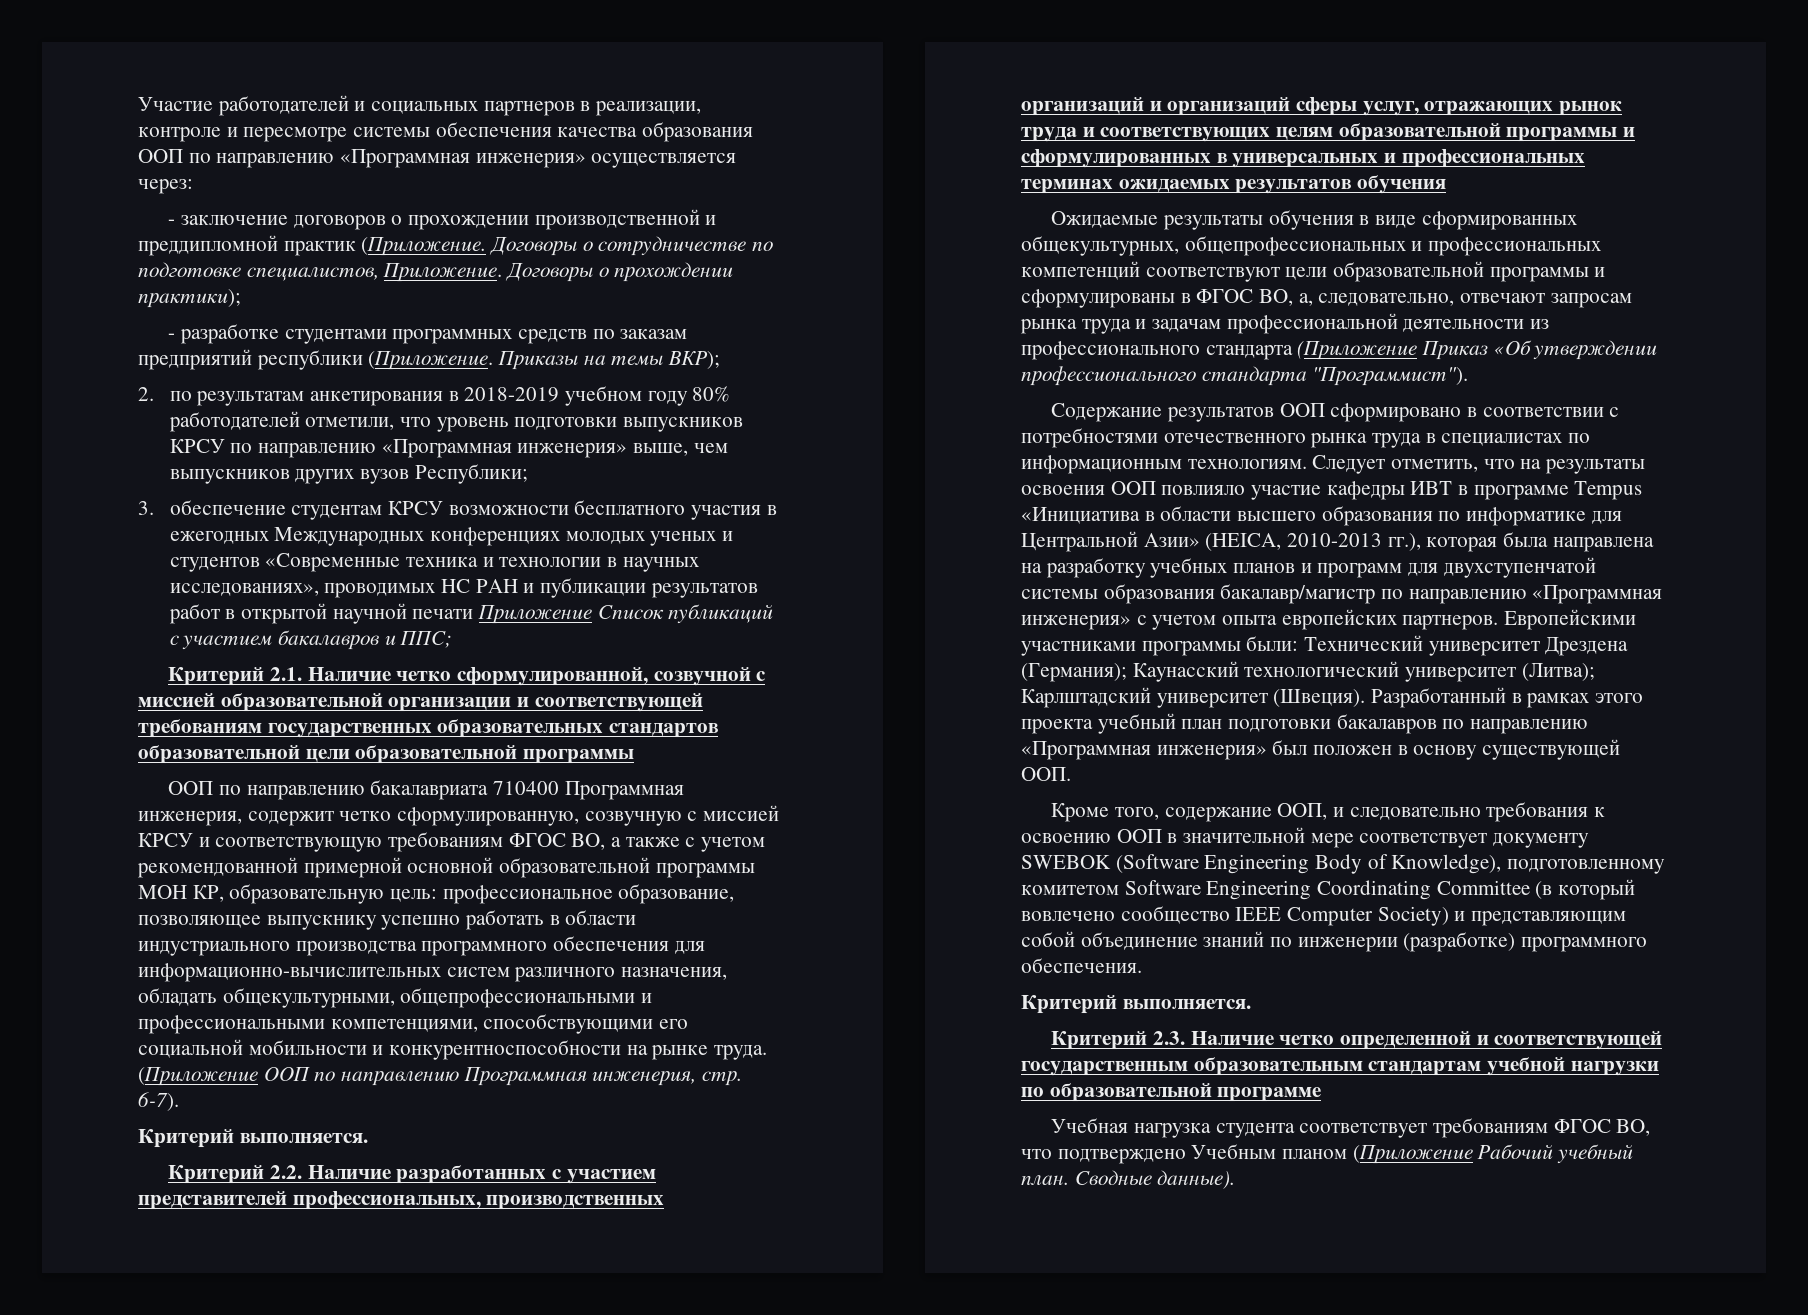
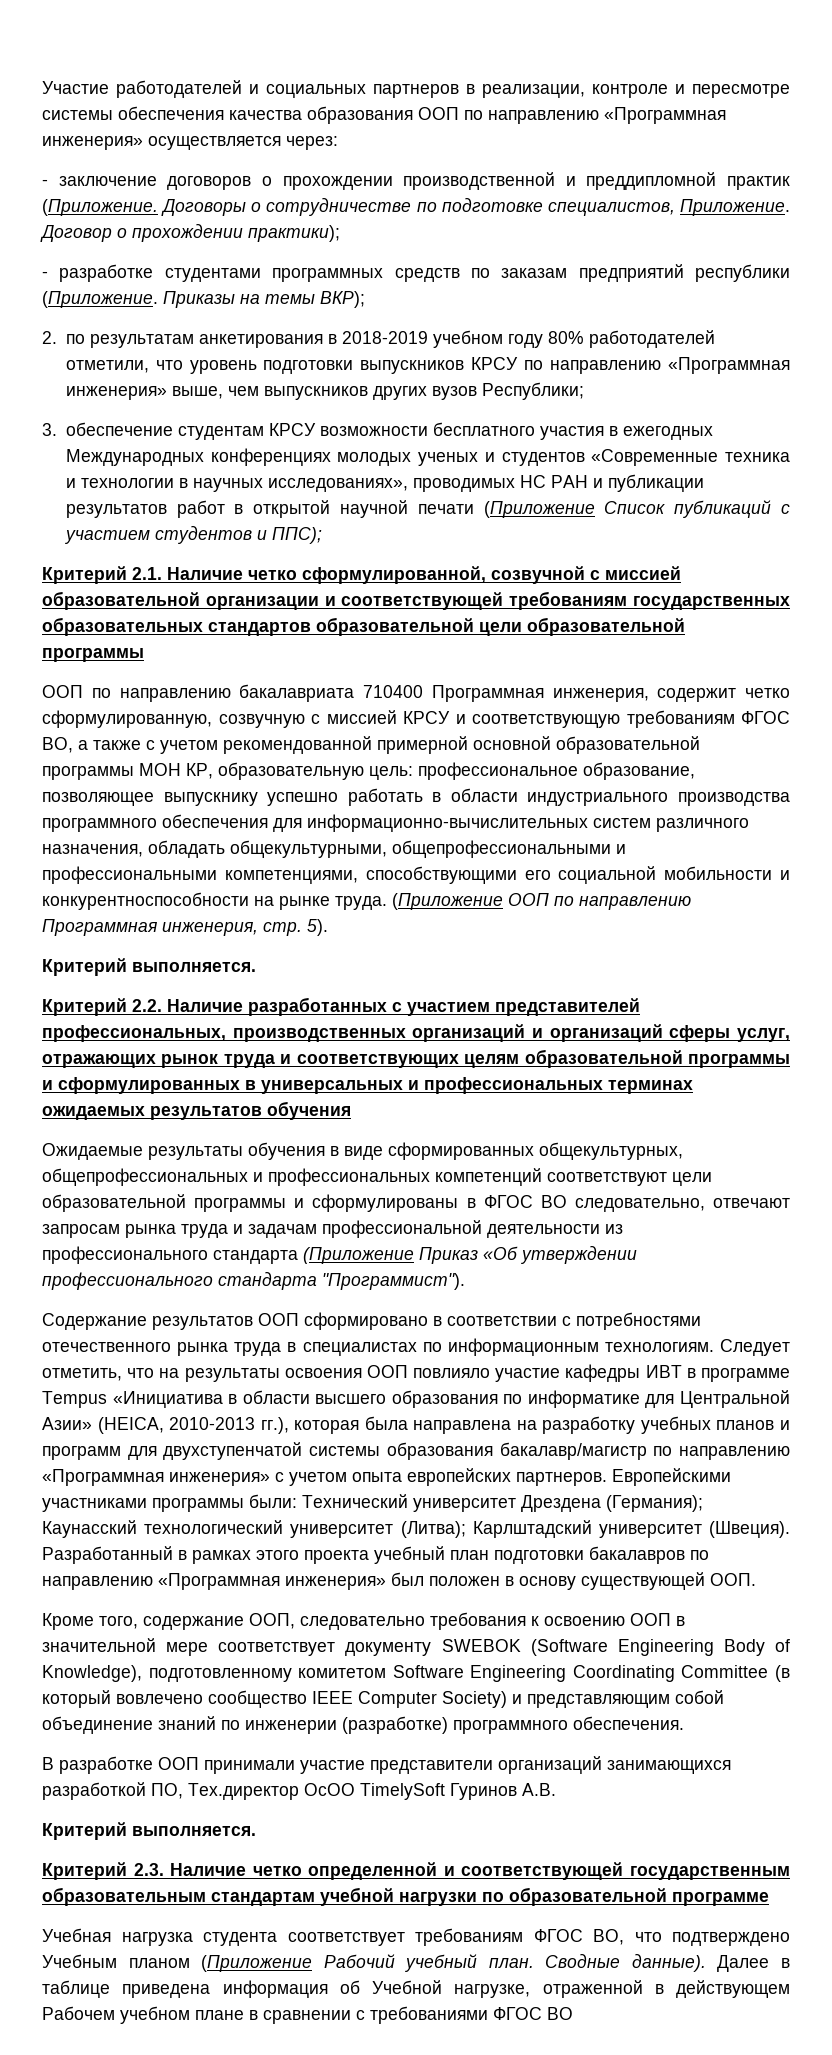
- Договоры о прохождении практики);
+ Договор о прохождении практики);
- 3. обеспечение студентам КРСУ возможности бесплатного участия в ежегодных Международных конференциях молодых ученых и студентов «Современные техника и технологии в научных исследованиях», проводимых НС РАН и публикации результатов работ в открытой научной печати Приложение Список публикаций с участием бакалавров и ППС;
+ 3. обеспечение студентам КРСУ возможности бесплатного участия в ежегодных Международных конференциях молодых ученых и студентов «Современные техника и технологии в научных исследованиях», проводимых НС РАН и публикации результатов работ в открытой научной печати (Приложение Список публикаций с участием студентов и ППС);
- (Приложение ООП по направлению Программная инженерия, стр. 6-7).
+ (Приложение ООП по направлению Программная инженерия, стр. 5).
- Ожидаемые результаты обучения в виде сформированных общекультурных, общепрофессиональных и профессиональных компетенций соответствуют цели образовательной программы и сформулированы в ФГОС ВО, а, следовательно, отвечают запросам рынка труда и задачам профессиональной деятельности из профессионального стандарта (Приложение Приказ «Об утверждении профессионального стандарта "Программист").
+ Ожидаемые результаты обучения в виде сформированных общекультурных, общепрофессиональных и профессиональных компетенций соответствуют цели образовательной программы и сформулированы в ФГОС ВО следовательно, отвечают запросам рынка труда и задачам профессиональной деятельности из профессионального стандарта (Приложение Приказ «Об утверждении профессионального стандарта "Программист").
- Кроме того, содержание ООП, и следовательно требования к освоению ООП в значительной мере соответствует документу SWEBOK (Software Engineering Body of Knowledge), подготовленному комитетом Software Engineering Coordinating Committee (в который вовлечено сообщество IEEE Computer Society) и представляющим собой объединение знаний по инженерии (разработке) программного обеспечения.
+ Кроме того, содержание ООП, следовательно требования к освоению ООП в значительной мере соответствует документу SWEBOK (Software Engineering Body of Knowledge), подготовленному комитетом Software Engineering Coordinating Committee (в который вовлечено сообщество IEEE Computer Society) и представляющим собой объединение знаний по инженерии (разработке) программного обеспечения.
+ В разработке ООП принимали участие представители организаций занимающихся разработкой ПО, Тех.директор ОсОО TimelySoft Гуринов А.В.
+ Далее в таблице приведена информация об Учебной нагрузке, отраженной в действующем Рабочем учебном плане в сравнении с требованиями ФГОС ВО

